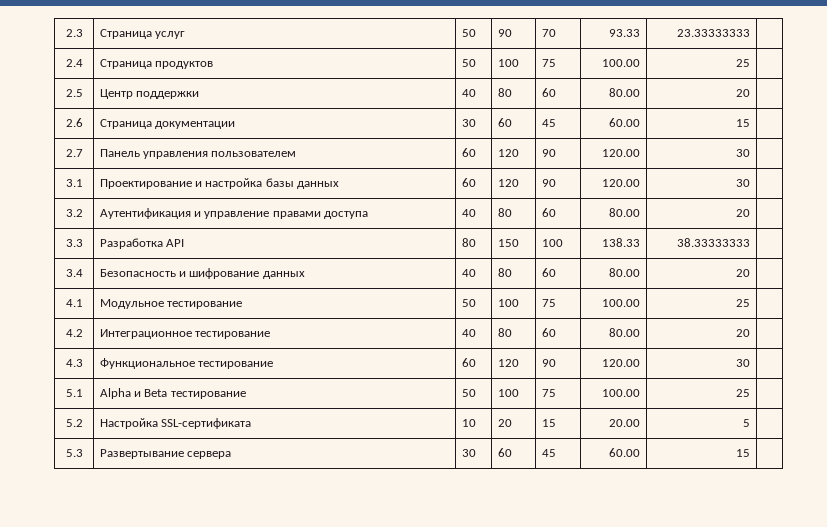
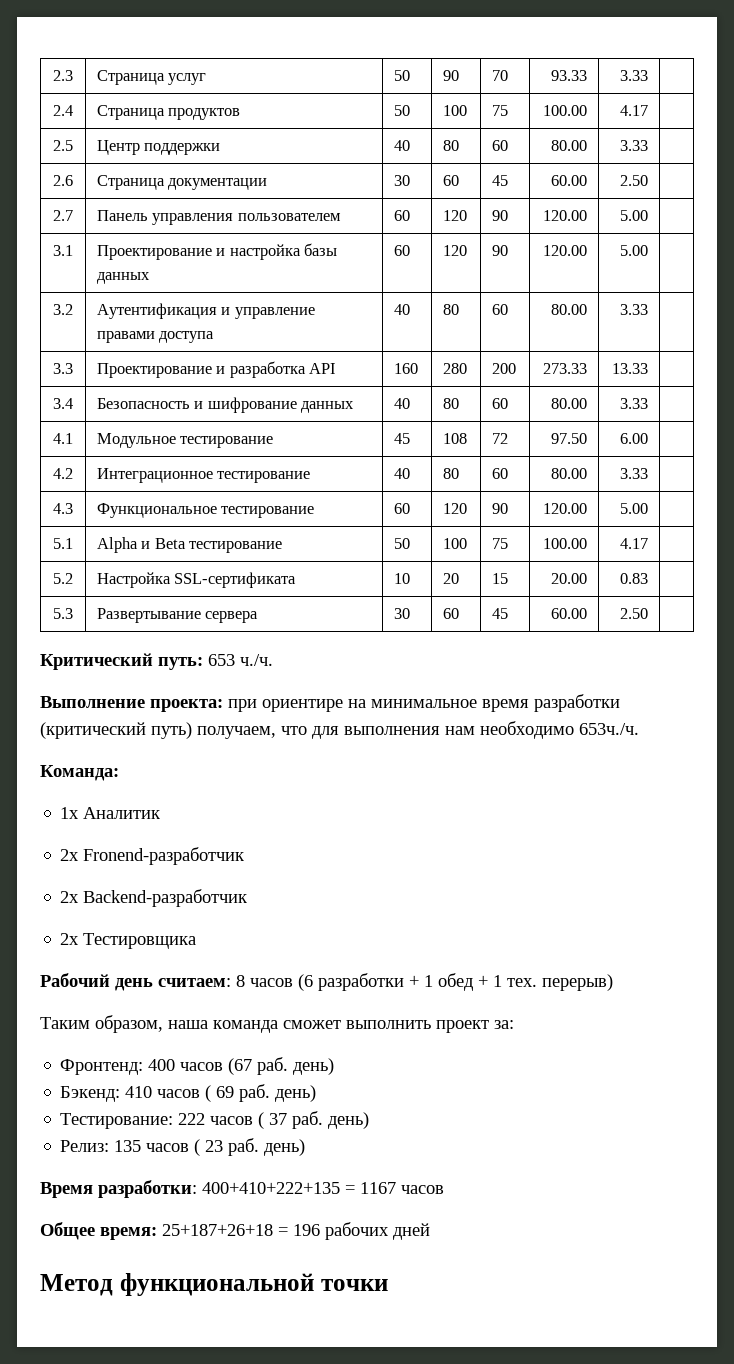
- 2.3 | Страница услуг | 50 | 90 | 70 | 93.33 | 23.33333333 |
+ 2.3 | Страница услуг | 50 | 90 | 70 | 93.33 | 3.33 |
- 2.4 | Страница продуктов | 50 | 100 | 75 | 100.00 | 25 |
+ 2.4 | Страница продуктов | 50 | 100 | 75 | 100.00 | 4.17 |
- 2.5 | Центр поддержки | 40 | 80 | 60 | 80.00 | 20 |
+ 2.5 | Центр поддержки | 40 | 80 | 60 | 80.00 | 3.33 |
- 2.6 | Страница документации | 30 | 60 | 45 | 60.00 | 15 |
+ 2.6 | Страница документации | 30 | 60 | 45 | 60.00 | 2.50 |
- 2.7 | Панель управления пользователем | 60 | 120 | 90 | 120.00 | 30 |
+ 2.7 | Панель управления пользователем | 60 | 120 | 90 | 120.00 | 5.00 |
- 3.1 | Проектирование и настройка базы данных | 60 | 120 | 90 | 120.00 | 30 |
+ 3.1 | Проектирование и настройка базы данных | 60 | 120 | 90 | 120.00 | 5.00 |
- 3.2 | Аутентификация и управление правами доступа | 40 | 80 | 60 | 80.00 | 20 |
+ 3.2 | Аутентификация и управление правами доступа | 40 | 80 | 60 | 80.00 | 3.33 |
- 3.3 | Разработка API | 80 | 150 | 100 | 138.33 | 38.33333333 |
+ 3.3 | Проектирование и разработка API | 160 | 280 | 200 | 273.33 | 13.33 |
- 3.4 | Безопасность и шифрование данных | 40 | 80 | 60 | 80.00 | 20 |
+ 3.4 | Безопасность и шифрование данных | 40 | 80 | 60 | 80.00 | 3.33 |
- 4.1 | Модульное тестирование | 50 | 100 | 75 | 100.00 | 25 |
+ 4.1 | Модульное тестирование | 45 | 108 | 72 | 97.50 | 6.00 |
- 4.2 | Интеграционное тестирование | 40 | 80 | 60 | 80.00 | 20 |
+ 4.2 | Интеграционное тестирование | 40 | 80 | 60 | 80.00 | 3.33 |
- 4.3 | Функциональное тестирование | 60 | 120 | 90 | 120.00 | 30 |
+ 4.3 | Функциональное тестирование | 60 | 120 | 90 | 120.00 | 5.00 |
- 5.1 | Alpha и Beta тестирование | 50 | 100 | 75 | 100.00 | 25 |
+ 5.1 | Alpha и Beta тестирование | 50 | 100 | 75 | 100.00 | 4.17 |
- 5.2 | Настройка SSL-сертификата | 10 | 20 | 15 | 20.00 | 5 |
+ 5.2 | Настройка SSL-сертификата | 10 | 20 | 15 | 20.00 | 0.83 |
- 5.3 | Развертывание сервера | 30 | 60 | 45 | 60.00 | 15 |
+ 5.3 | Развертывание сервера | 30 | 60 | 45 | 60.00 | 2.50 |
+ Критический путь: 653 ч./ч.
+ Выполнение проекта: при ориентире на минимальное время разработки (критический путь) получаем, что для выполнения нам необходимо 653ч./ч.
+ Команда:
+ 1x Аналитик
+ 2x Fronend-разработчик
+ 2x Backend-разработчик
+ 2x Тестировщика
+ Рабочий день считаем: 8 часов (6 разработки + 1 обед + 1 тех. перерыв)
+ Таким образом, наша команда сможет выполнить проект за:
+ Фронтенд: 400 часов (67 раб. день)
+ Бэкенд: 410 часов ( 69 раб. день)
+ Тестирование: 222 часов ( 37 раб. день)
+ Релиз: 135 часов ( 23 раб. день)
+ Время разработки: 400+410+222+135 = 1167 часов
+ Общее время: 25+187+26+18 = 196 рабочих дней
+ Метод функциональной точки

